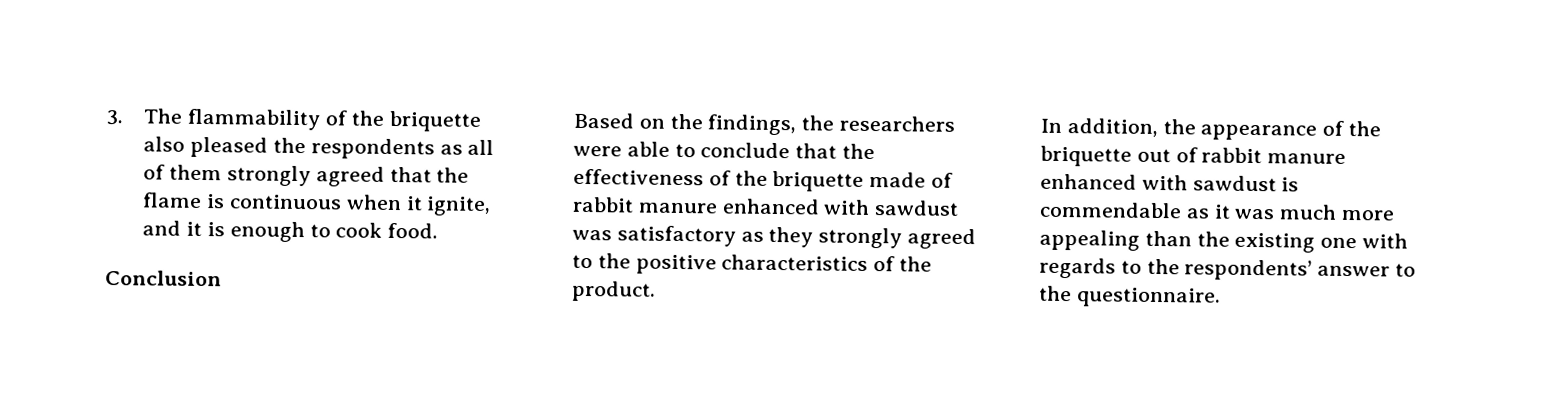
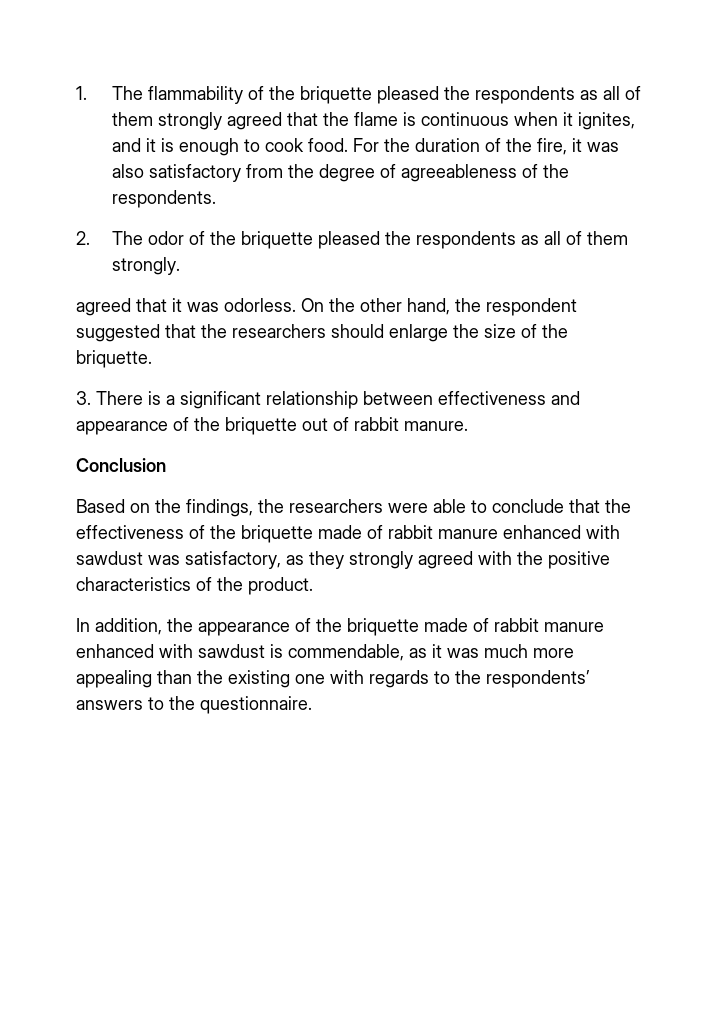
- 3. The flammability of the briquette also pleased the respondents as all of them strongly agreed that the flame is continuous when it ignite, and it is enough to cook food.
+ 1. The flammability of the briquette pleased the respondents as all of them strongly agreed that the flame is continuous when it ignites, and it is enough to cook food. For the duration of the fire, it was also satisfactory from the degree of agreeableness of the respondents.
+ 2. The odor of the briquette pleased the respondents as all of them strongly.
+ agreed that it was odorless. On the other hand, the respondent suggested that the researchers should enlarge the size of the briquette.
+ 3. There is a significant relationship between effectiveness and appearance of the briquette out of rabbit manure.
- Based on the findings, the researchers were able to conclude that the effectiveness of the briquette made of rabbit manure enhanced with sawdust was satisfactory as they strongly agreed to the positive characteristics of the product.
+ Based on the findings, the researchers were able to conclude that the effectiveness of the briquette made of rabbit manure enhanced with sawdust was satisfactory, as they strongly agreed with the positive characteristics of the product.
- In addition, the appearance of the briquette out of rabbit manure enhanced with sawdust is commendable as it was much more appealing than the existing one with regards to the respondents’ answer to the questionnaire.
+ In addition, the appearance of the briquette made of rabbit manure enhanced with sawdust is commendable, as it was much more appealing than the existing one with regards to the respondents’ answers to the questionnaire.

